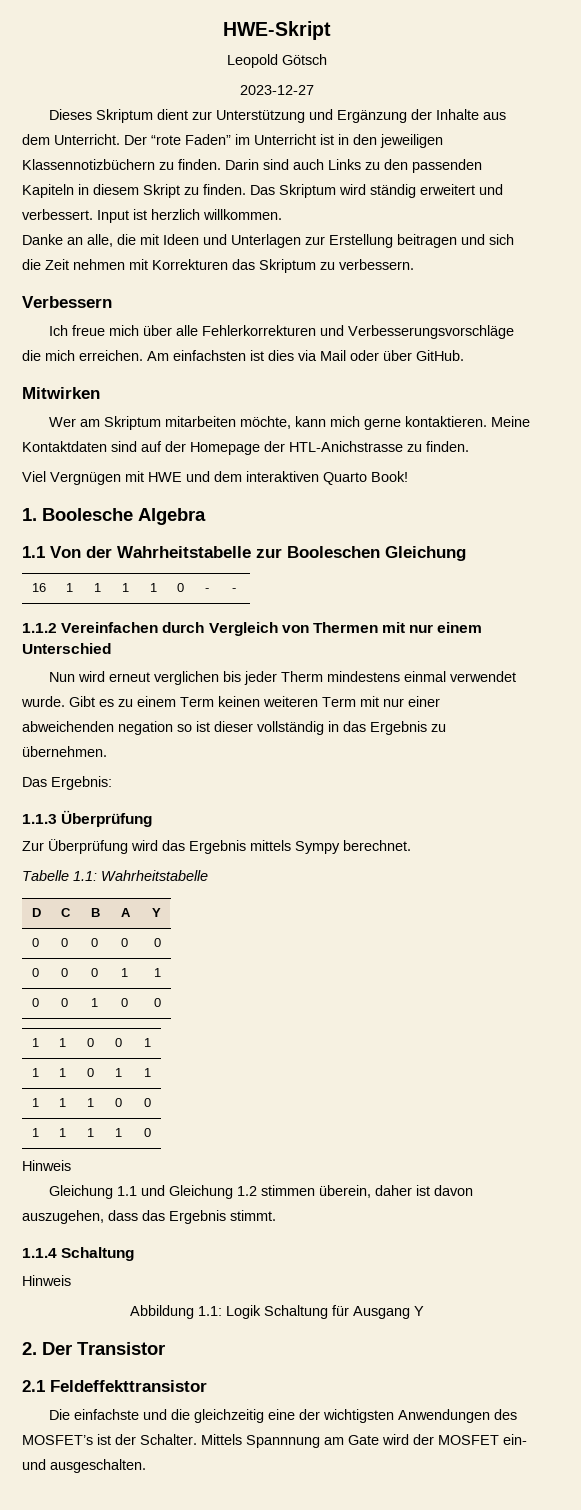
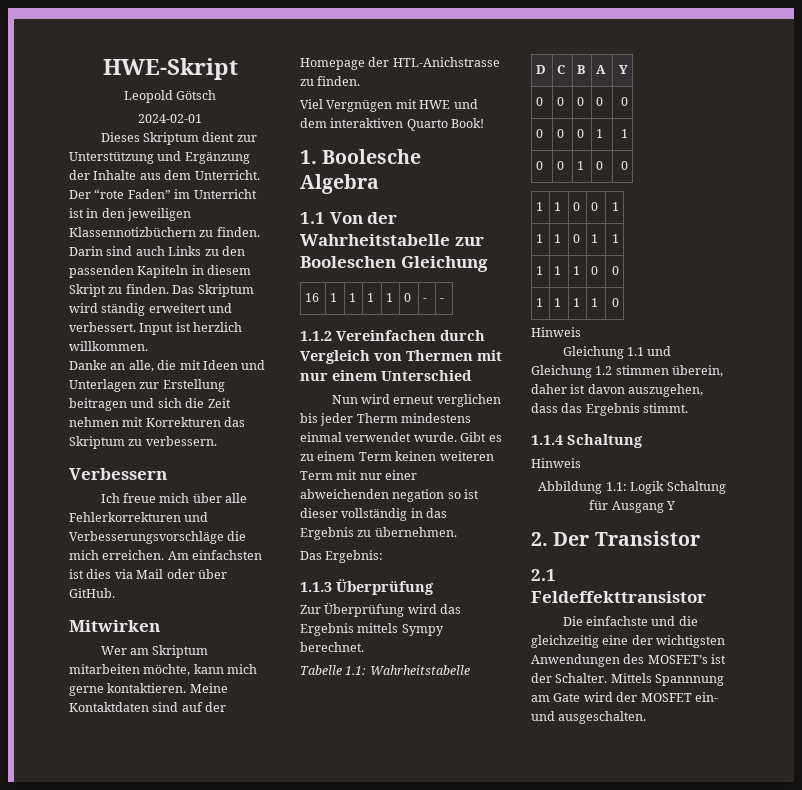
- 2023-12-27
+ 2024-02-01

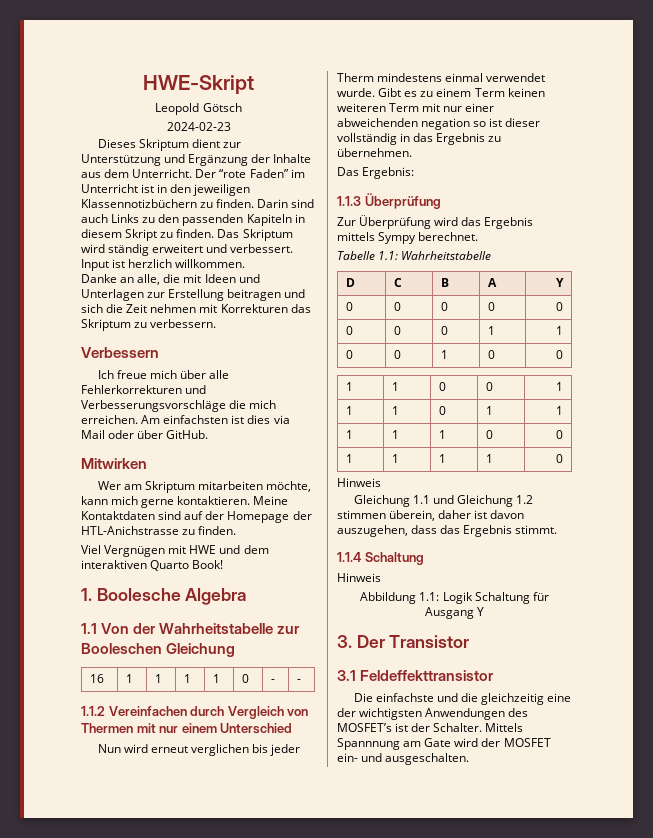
- 2024-02-01
+ 2024-02-23
- 2. Der Transistor
+ 3. Der Transistor
- 2.1 Feldeffekttransistor
+ 3.1 Feldeffekttransistor

